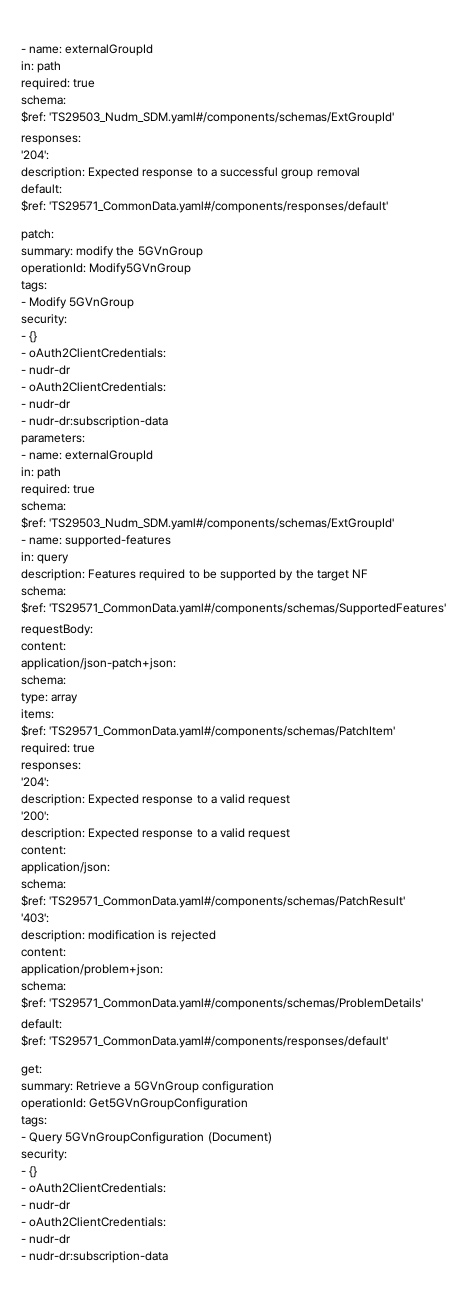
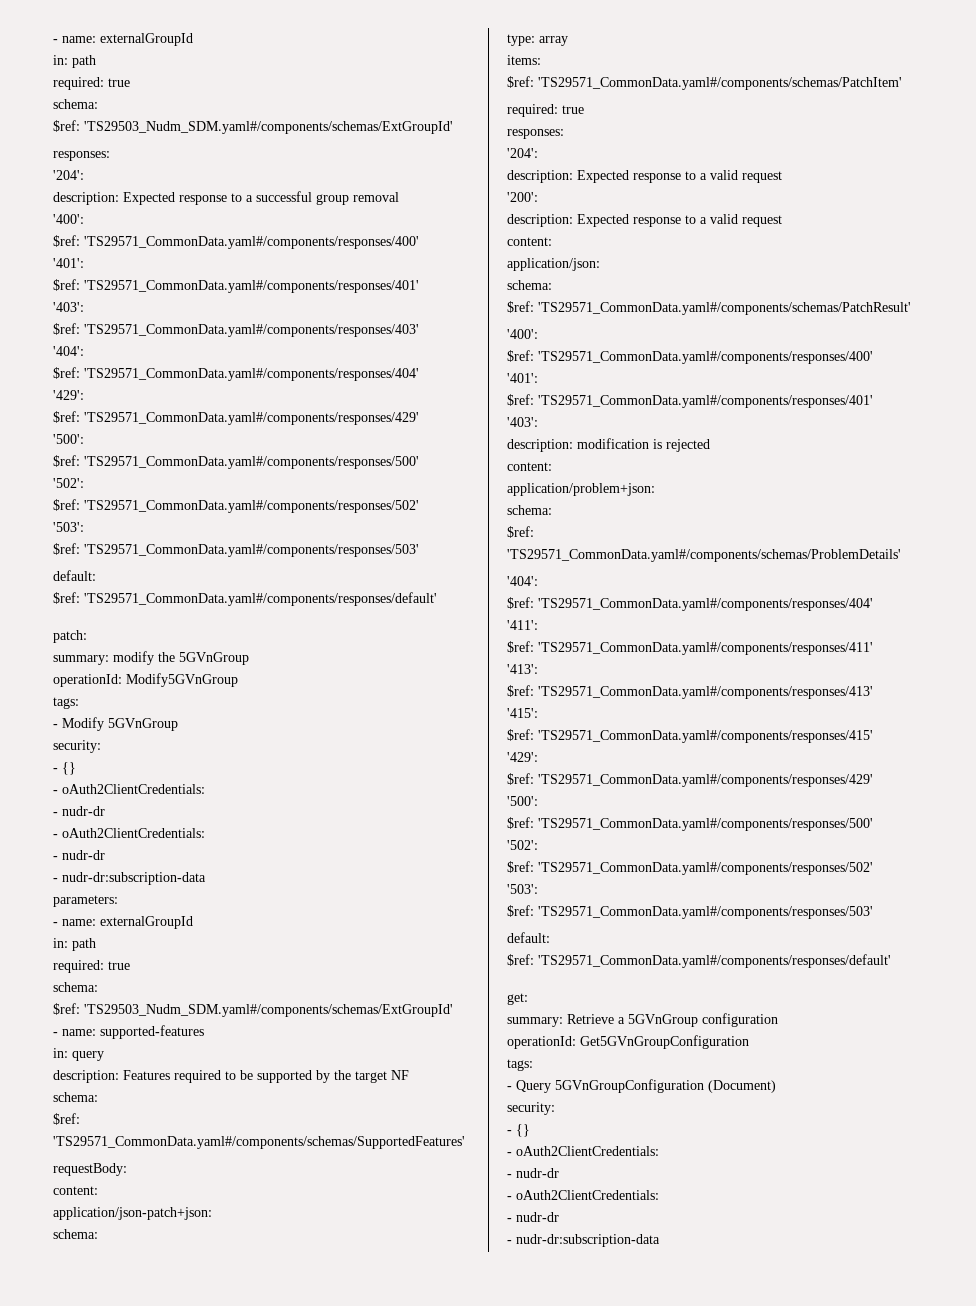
  description: Expected response to a successful group removal
+ '400':
+ $ref: 'TS29571_CommonData.yaml#/components/responses/400'
+ '401':
+ $ref: 'TS29571_CommonData.yaml#/components/responses/401'
+ '403':
+ $ref: 'TS29571_CommonData.yaml#/components/responses/403'
+ '404':
+ $ref: 'TS29571_CommonData.yaml#/components/responses/404'
+ '429':
+ $ref: 'TS29571_CommonData.yaml#/components/responses/429'
+ '500':
+ $ref: 'TS29571_CommonData.yaml#/components/responses/500'
+ '502':
+ $ref: 'TS29571_CommonData.yaml#/components/responses/502'
+ '503':
+ $ref: 'TS29571_CommonData.yaml#/components/responses/503'
  $ref: 'TS29571_CommonData.yaml#/components/schemas/PatchResult'
+ '400':
+ $ref: 'TS29571_CommonData.yaml#/components/responses/400'
+ '401':
+ $ref: 'TS29571_CommonData.yaml#/components/responses/401'
  $ref: 'TS29571_CommonData.yaml#/components/schemas/ProblemDetails'
+ '404':
+ $ref: 'TS29571_CommonData.yaml#/components/responses/404'
+ '411':
+ $ref: 'TS29571_CommonData.yaml#/components/responses/411'
+ '413':
+ $ref: 'TS29571_CommonData.yaml#/components/responses/413'
+ '415':
+ $ref: 'TS29571_CommonData.yaml#/components/responses/415'
+ '429':
+ $ref: 'TS29571_CommonData.yaml#/components/responses/429'
+ '500':
+ $ref: 'TS29571_CommonData.yaml#/components/responses/500'
+ '502':
+ $ref: 'TS29571_CommonData.yaml#/components/responses/502'
+ '503':
+ $ref: 'TS29571_CommonData.yaml#/components/responses/503'

